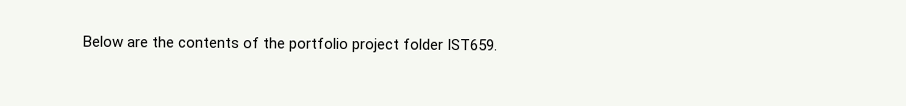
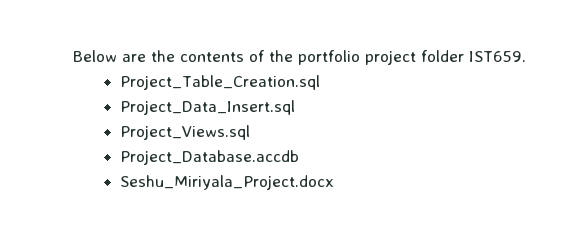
+ Project_Table_Creation.sql
+ Project_Data_Insert.sql
+ Project_Views.sql
+ Project_Database.accdb
+ Seshu_Miriyala_Project.docx

